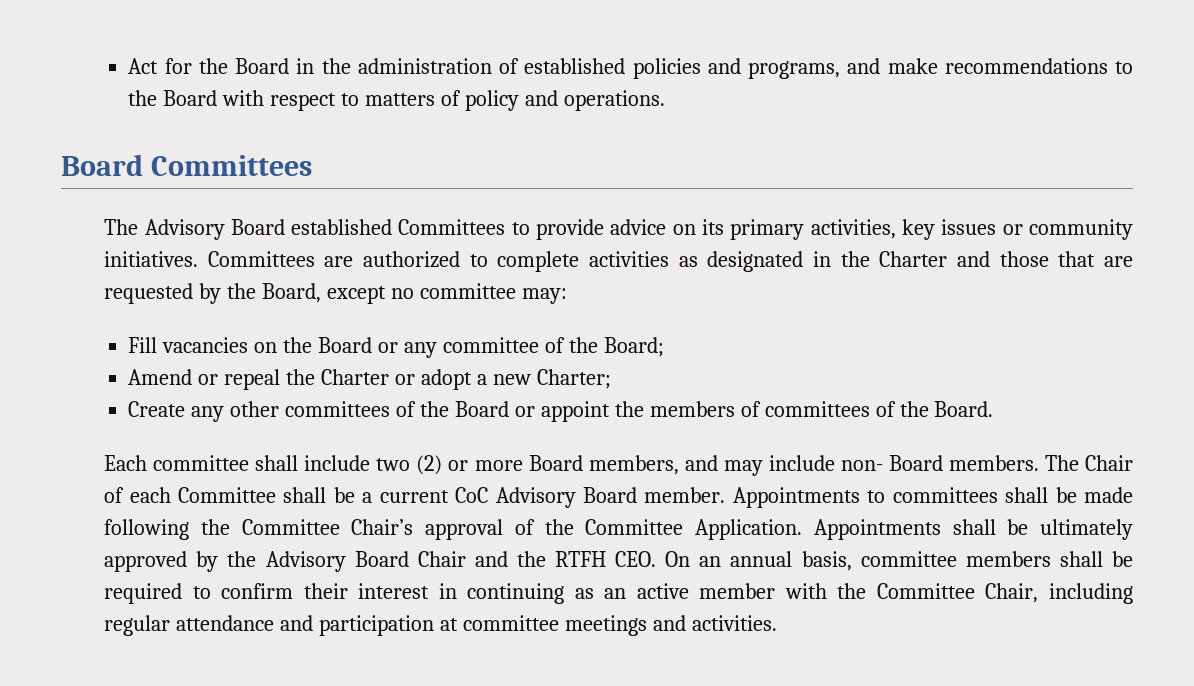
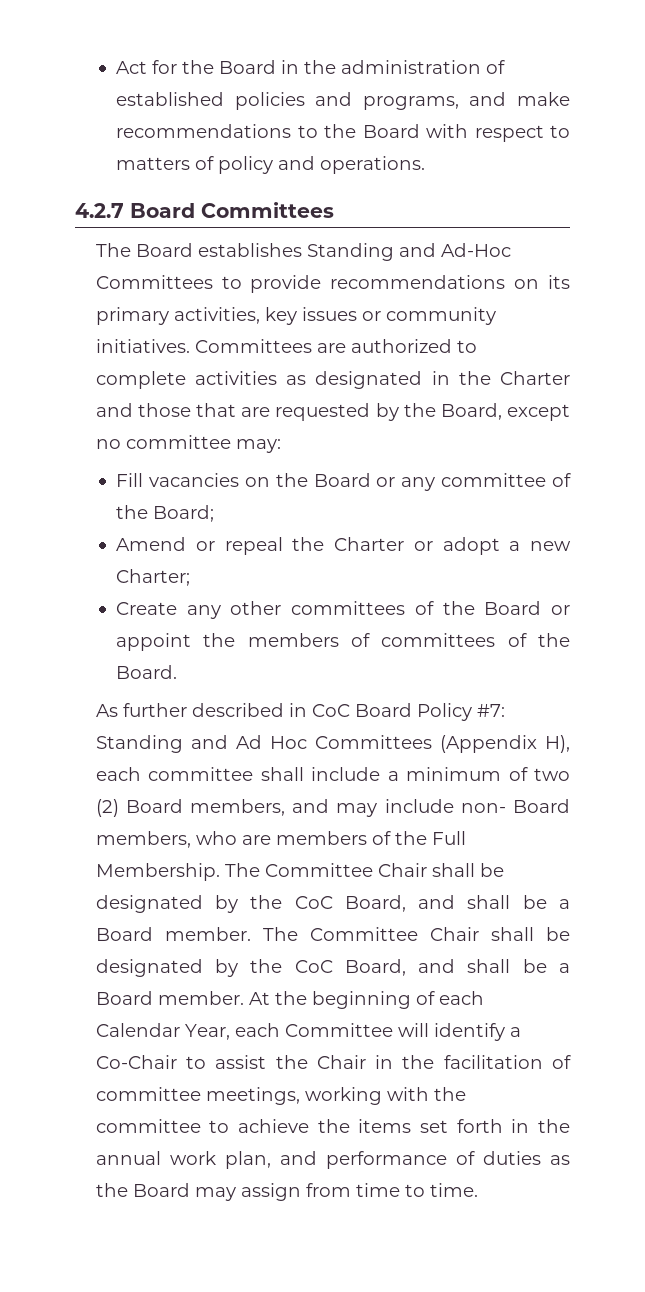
- Board Committees
+ 4.2.7 Board Committees
- The Advisory Board established Committees to provide advice on its primary activities, key issues or community initiatives.
+ The Board establishes Standing and Ad-Hoc Committees to provide recommendations on its primary activities, key issues or community initiatives.
- Each committee shall include two (2) or more Board members, and may include non- Board members. The Chair of each Committee shall be a current CoC Advisory Board member. Appointments to committees shall be made following the Committee Chair’s approval of the Committee Application. Appointments shall be ultimately approved by the Advisory Board Chair and the RTFH CEO. On an annual basis, committee members shall be required to confirm their interest in continuing as an active member with the Committee Chair, including regular attendance and participation at committee meetings and activities.
+ As further described in CoC Board Policy #7: Standing and Ad Hoc Committees (Appendix H), each committee shall include a minimum of two (2) Board members, and may include non- Board members, who are members of the Full Membership. The Committee Chair shall be designated by the CoC Board, and shall be a Board member. The Committee Chair shall be designated by the CoC Board, and shall be a Board member. At the beginning of each Calendar Year, each Committee will identify a Co-Chair to assist the Chair in the facilitation of committee meetings, working with the committee to achieve the items set forth in the annual work plan, and performance of duties as the Board may assign from time to time.

